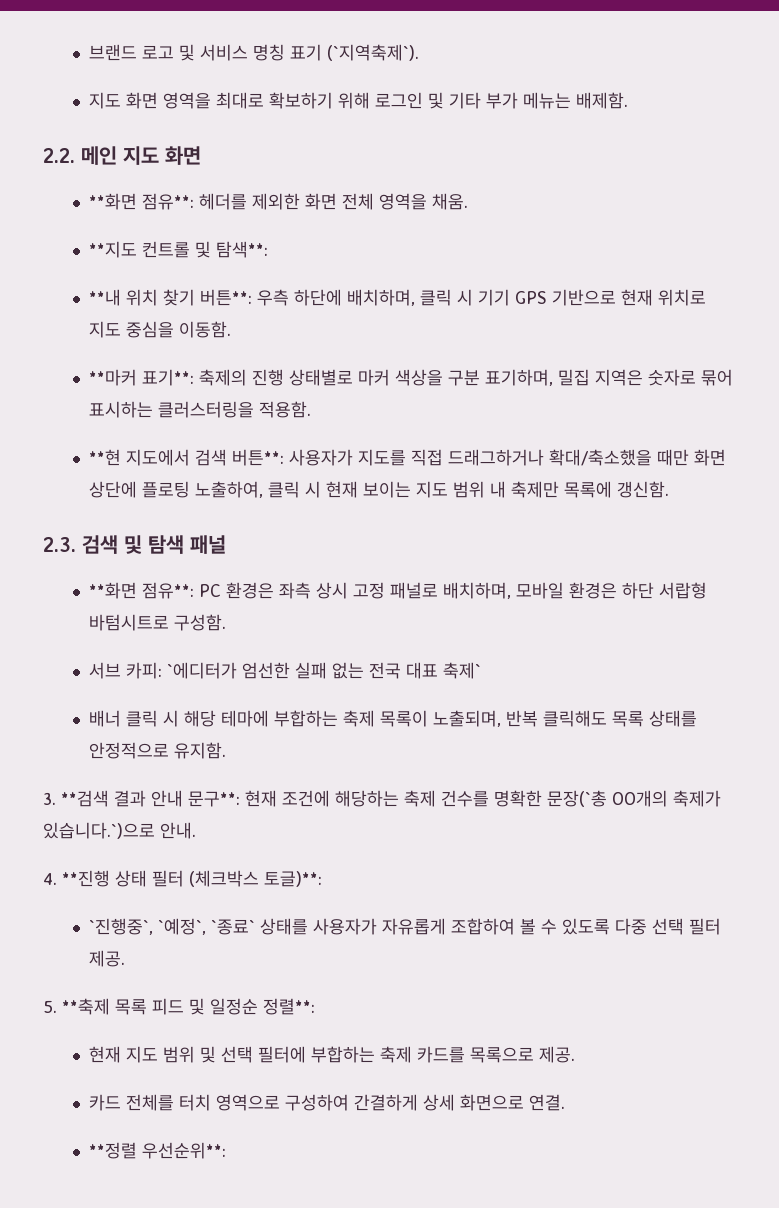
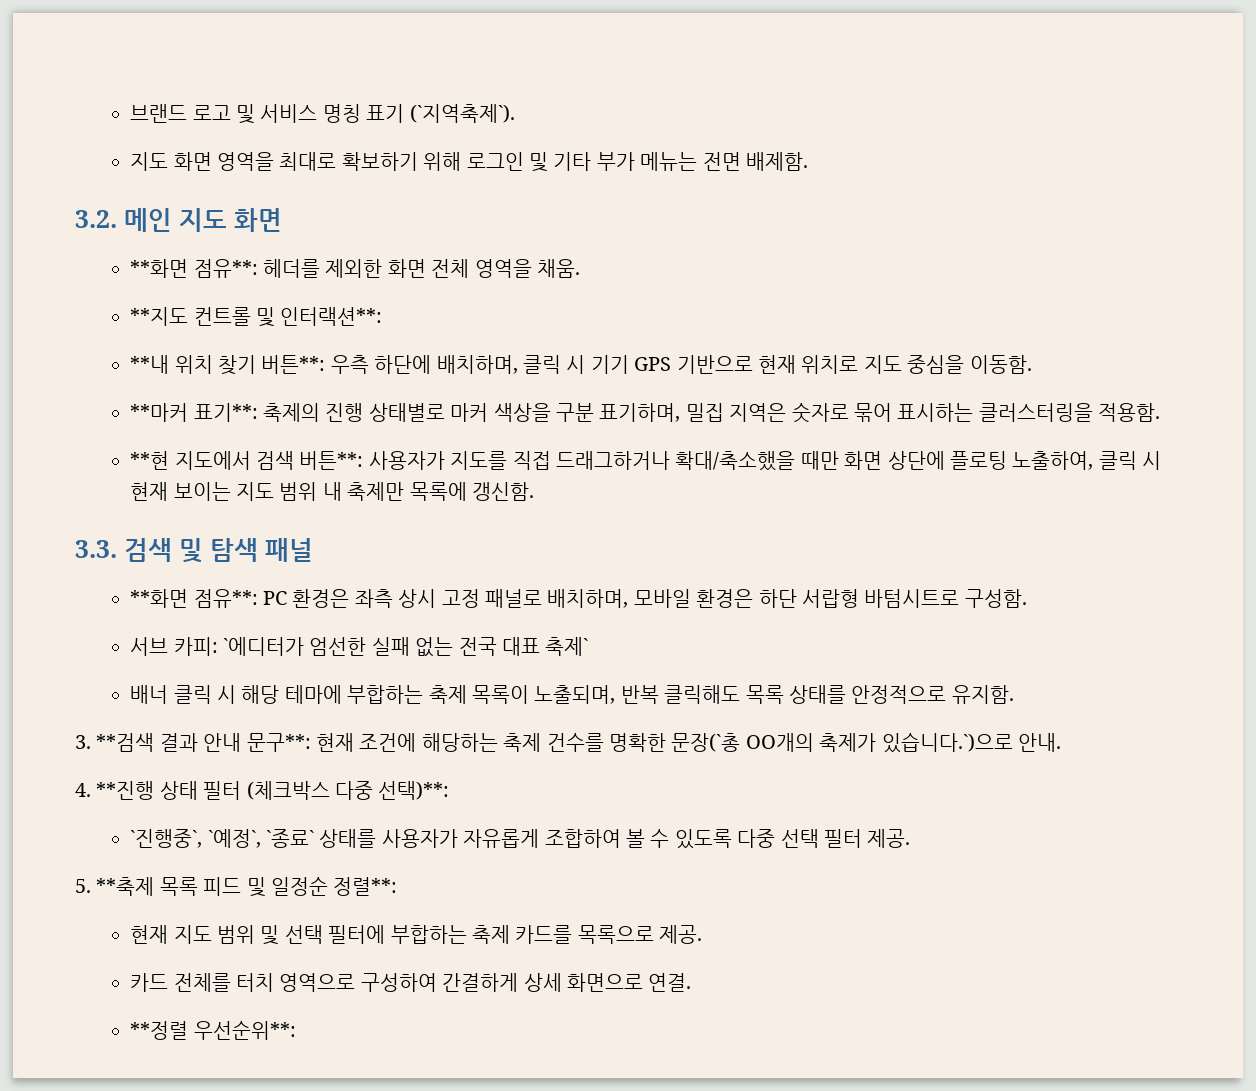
- 지도 화면 영역을 최대로 확보하기 위해 로그인 및 기타 부가 메뉴는 배제함.
+ 지도 화면 영역을 최대로 확보하기 위해 로그인 및 기타 부가 메뉴는 전면 배제함.
- 2.2. 메인 지도 화면
+ 3.2. 메인 지도 화면
- **지도 컨트롤 및 탐색**:
+ **지도 컨트롤 및 인터랙션**:
- 2.3. 검색 및 탐색 패널
+ 3.3. 검색 및 탐색 패널
- 4. **진행 상태 필터 (체크박스 토글)**:
+ 4. **진행 상태 필터 (체크박스 다중 선택)**:

